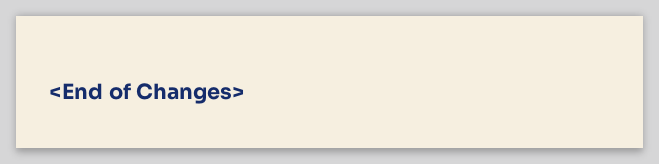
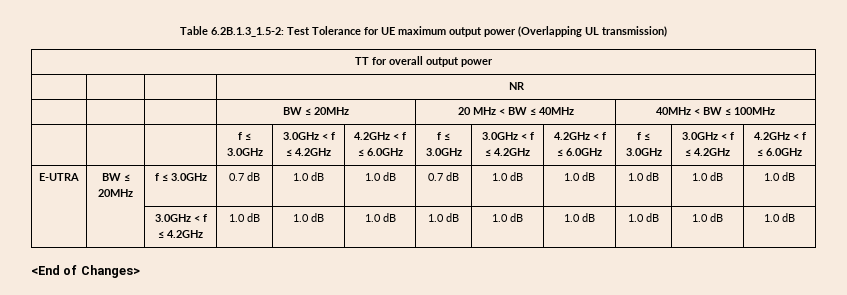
+ Table 6.2B.1.3_1.5-2: Test Tolerance for UE maximum output power (Overlapping UL transmission)
+ TT for overall output power
+ | | | NR
+ | | | BW ≤ 20MHz | 20 MHz < BW ≤ 40MHz | 40MHz < BW ≤ 100MHz
+ | | | f ≤ 3.0GHz | 3.0GHz < f ≤ 4.2GHz | 4.2GHz < f ≤ 6.0GHz | f ≤ 3.0GHz | 3.0GHz < f ≤ 4.2GHz | 4.2GHz < f ≤ 6.0GHz | f ≤ 3.0GHz | 3.0GHz < f ≤ 4.2GHz | 4.2GHz < f ≤ 6.0GHz
+ E-UTRA | BW ≤ 20MHz | f ≤ 3.0GHz | 0.7 dB | 1.0 dB | 1.0 dB | 0.7 dB | 1.0 dB | 1.0 dB | 1.0 dB | 1.0 dB | 1.0 dB
+ | | 3.0GHz < f ≤ 4.2GHz | 1.0 dB | 1.0 dB | 1.0 dB | 1.0 dB | 1.0 dB | 1.0 dB | 1.0 dB | 1.0 dB | 1.0 dB

